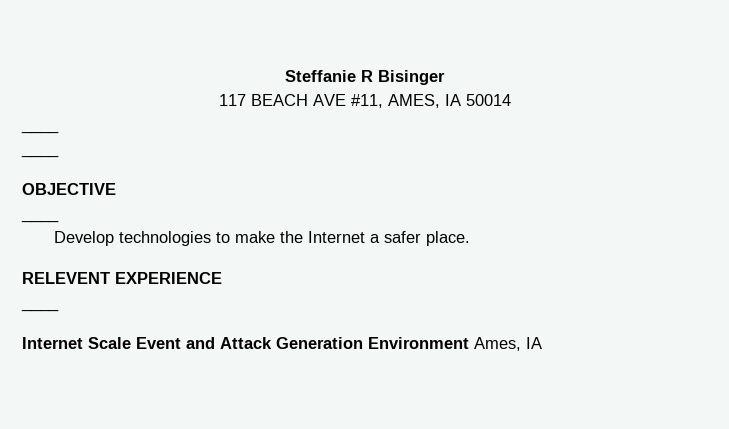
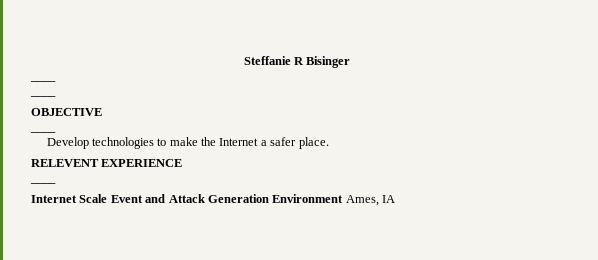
- 117 BEACH AVE #11, AMES, IA 50014

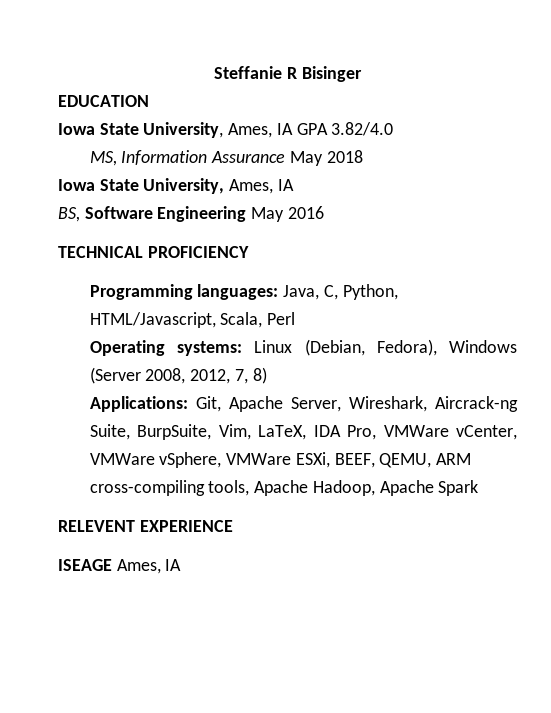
  Steffanie R Bisinger
- ____
- ____
- OBJECTIVE
- ____
- Develop technologies to make the Internet a safer place.
+ EDUCATION
+ Iowa State University, Ames, IA GPA 3.82/4.0
+ MS, Information Assurance May 2018
+ Iowa State University, Ames, IA
+ BS, Software Engineering May 2016
+ TECHNICAL PROFICIENCY
+ Programming languages: Java, C, Python, HTML/Javascript, Scala, Perl
+ Operating systems: Linux (Debian, Fedora), Windows (Server 2008, 2012, 7, 8)
+ Applications: Git, Apache Server, Wireshark, Aircrack-ng Suite, BurpSuite, Vim, LaTeX, IDA Pro, VMWare vCenter, VMWare vSphere, VMWare ESXi, BEEF, QEMU, ARM cross-compiling tools, Apache Hadoop, Apache Spark
  RELEVENT EXPERIENCE
- ____
- Internet Scale Event and Attack Generation Environment Ames, IA
+ ISEAGE Ames, IA

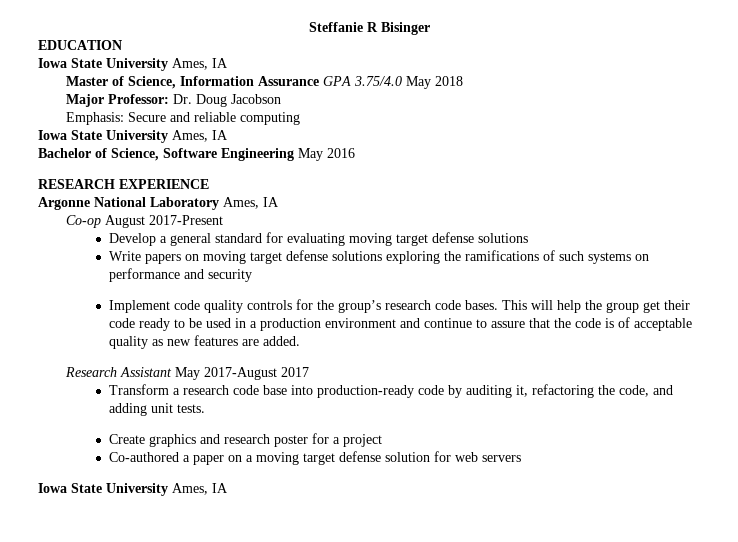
  EDUCATION
- Iowa State University, Ames, IA GPA 3.82/4.0
- MS, Information Assurance May 2018
- Iowa State University, Ames, IA
- BS, Software Engineering May 2016
+ Iowa State University Ames, IA
+ Master of Science, Information Assurance GPA 3.75/4.0 May 2018
+ Major Professor: Dr. Doug Jacobson
+ Emphasis: Secure and reliable computing
+ Iowa State University Ames, IA
+ Bachelor of Science, Software Engineering May 2016
- TECHNICAL PROFICIENCY
- Programming languages: Java, C, Python, HTML/Javascript, Scala, Perl
- Operating systems: Linux (Debian, Fedora), Windows (Server 2008, 2012, 7, 8)
- Applications: Git, Apache Server, Wireshark, Aircrack-ng Suite, BurpSuite, Vim, LaTeX, IDA Pro, VMWare vCenter, VMWare vSphere, VMWare ESXi, BEEF, QEMU, ARM cross-compiling tools, Apache Hadoop, Apache Spark
- RELEVENT EXPERIENCE
- ISEAGE Ames, IA
+ RESEARCH EXPERIENCE
+ Argonne National Laboratory Ames, IA
+ Co-op August 2017-Present
+ Develop a general standard for evaluating moving target defense solutions
+ Write papers on moving target defense solutions exploring the ramifications of such systems on performance and security
+ Implement code quality controls for the group’s research code bases. This will help the group get their code ready to be used in a production environment and continue to assure that the code is of acceptable quality as new features are added.
+ Research Assistant May 2017-August 2017
+ Transform a research code base into production-ready code by auditing it, refactoring the code, and adding unit tests.
+ Create graphics and research poster for a project
+ Co-authored a paper on a moving target defense solution for web servers
+ Iowa State University Ames, IA

